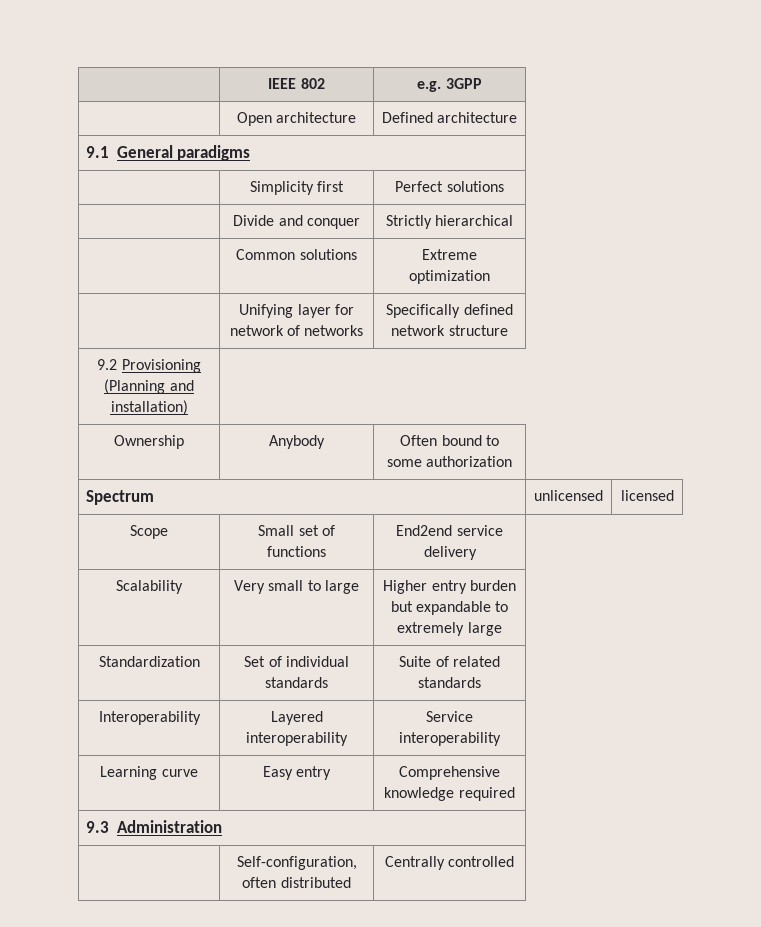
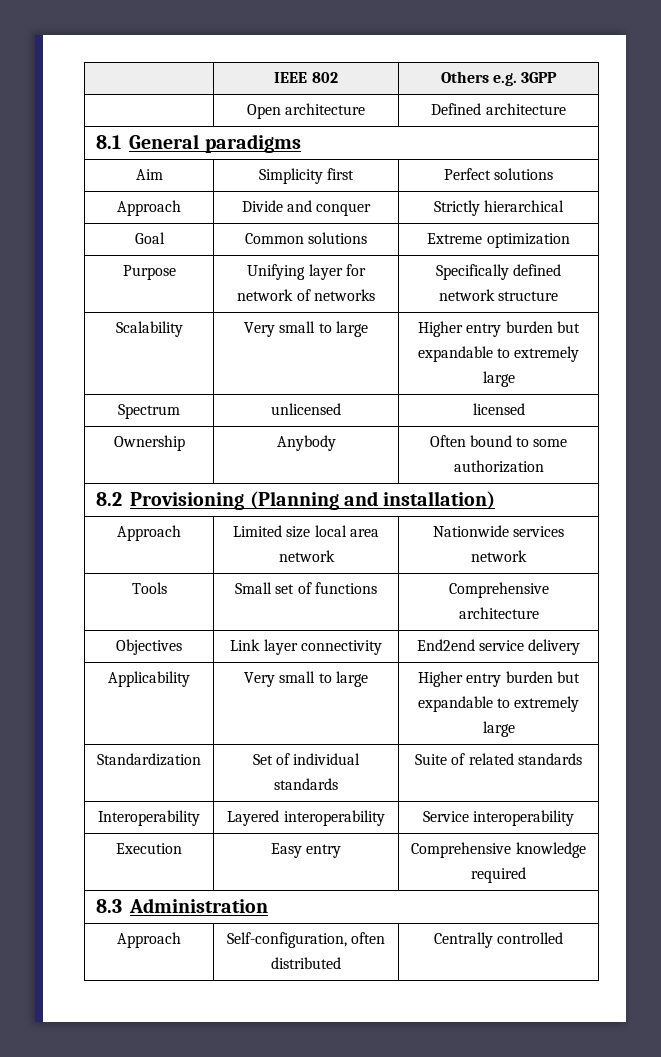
- | IEEE 802 | e.g. 3GPP
+ | IEEE 802 | Others e.g. 3GPP
- 9.1 General paradigms
+ 8.1 General paradigms
- | Simplicity first | Perfect solutions
+ Aim | Simplicity first | Perfect solutions
- | Divide and conquer | Strictly hierarchical
+ Approach | Divide and conquer | Strictly hierarchical
- | Common solutions | Extreme optimization
+ Goal | Common solutions | Extreme optimization
- | Unifying layer for network of networks | Specifically defined network structure
+ Purpose | Unifying layer for network of networks | Specifically defined network structure
- 9.2 Provisioning (Planning and installation)
+ Scalability | Very small to large | Higher entry burden but expandable to extremely large
+ Spectrum | unlicensed | licensed
- Spectrum | unlicensed | licensed
- Scope | Small set of functions | End2end service delivery
+ 8.2 Provisioning (Planning and installation)
+ Approach | Limited size local area network | Nationwide services network
+ Tools | Small set of functions | Comprehensive architecture
+ Objectives | Link layer connectivity | End2end service delivery
- Scalability | Very small to large | Higher entry burden but expandable to extremely large
+ Applicability | Very small to large | Higher entry burden but expandable to extremely large
- Learning curve | Easy entry | Comprehensive knowledge required
+ Execution | Easy entry | Comprehensive knowledge required
- 9.3 Administration
+ 8.3 Administration
- | Self-configuration, often distributed | Centrally controlled
+ Approach | Self-configuration, often distributed | Centrally controlled

